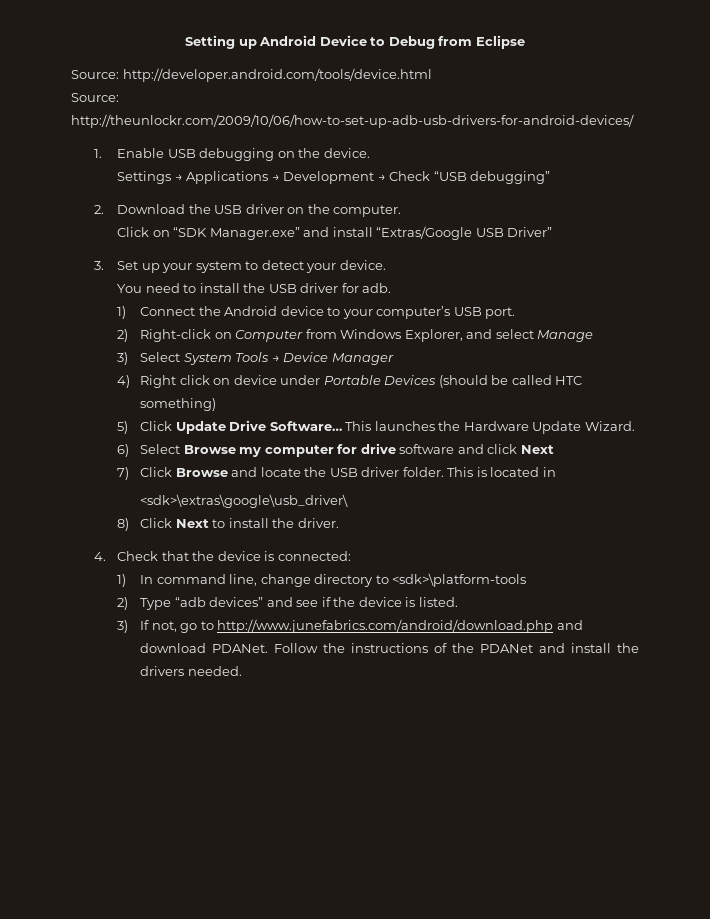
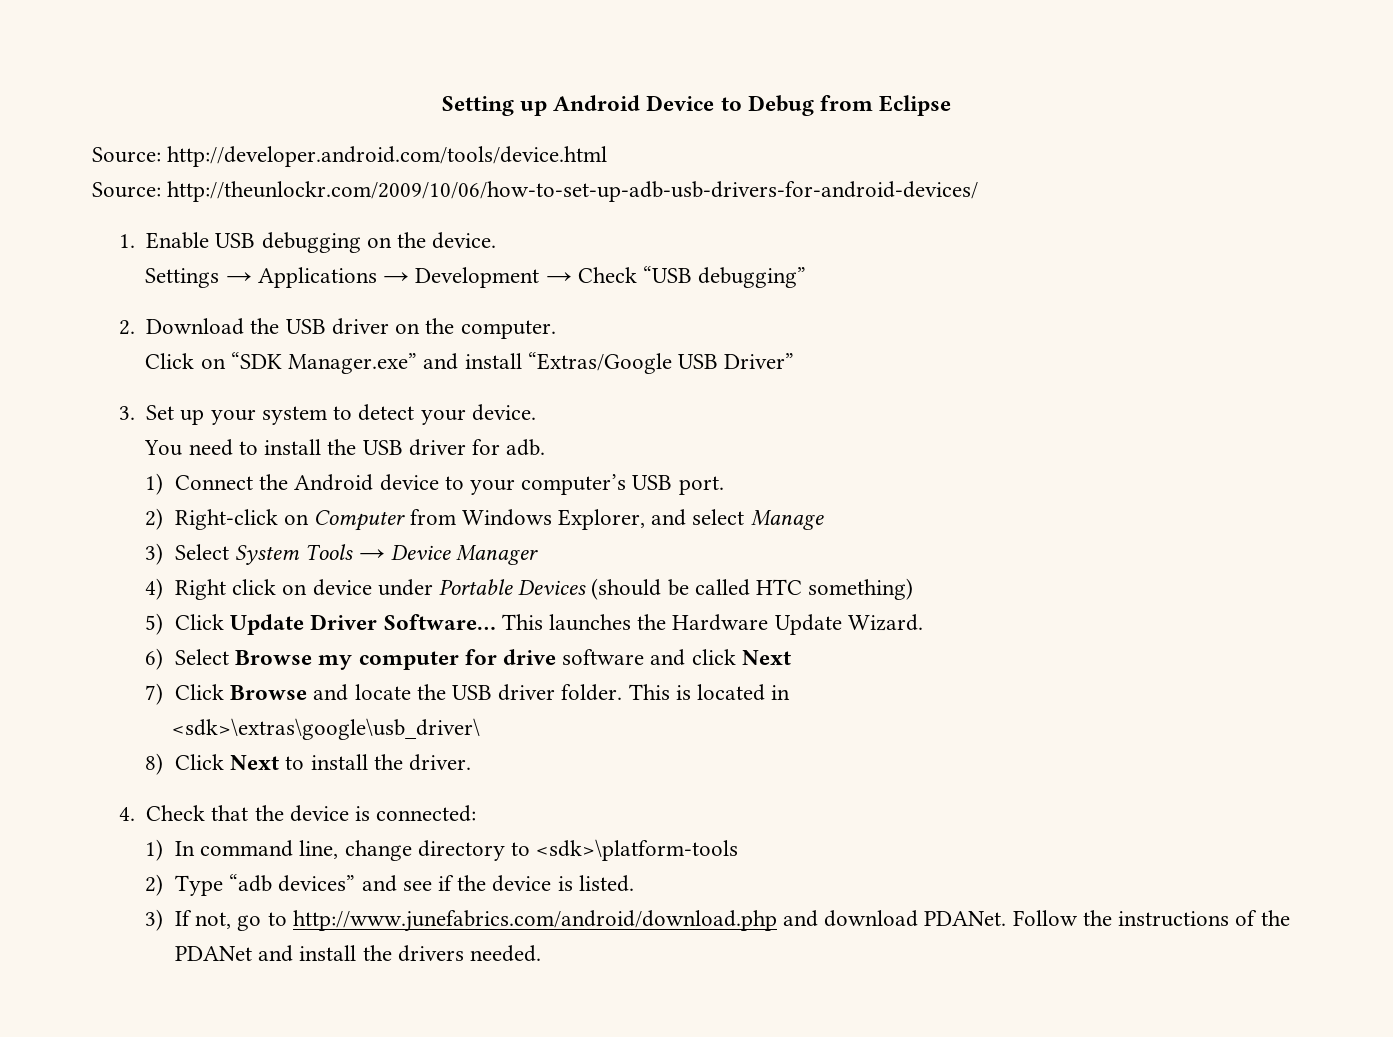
- 5) Click Update Drive Software…
+ 5) Click Update Driver Software…

